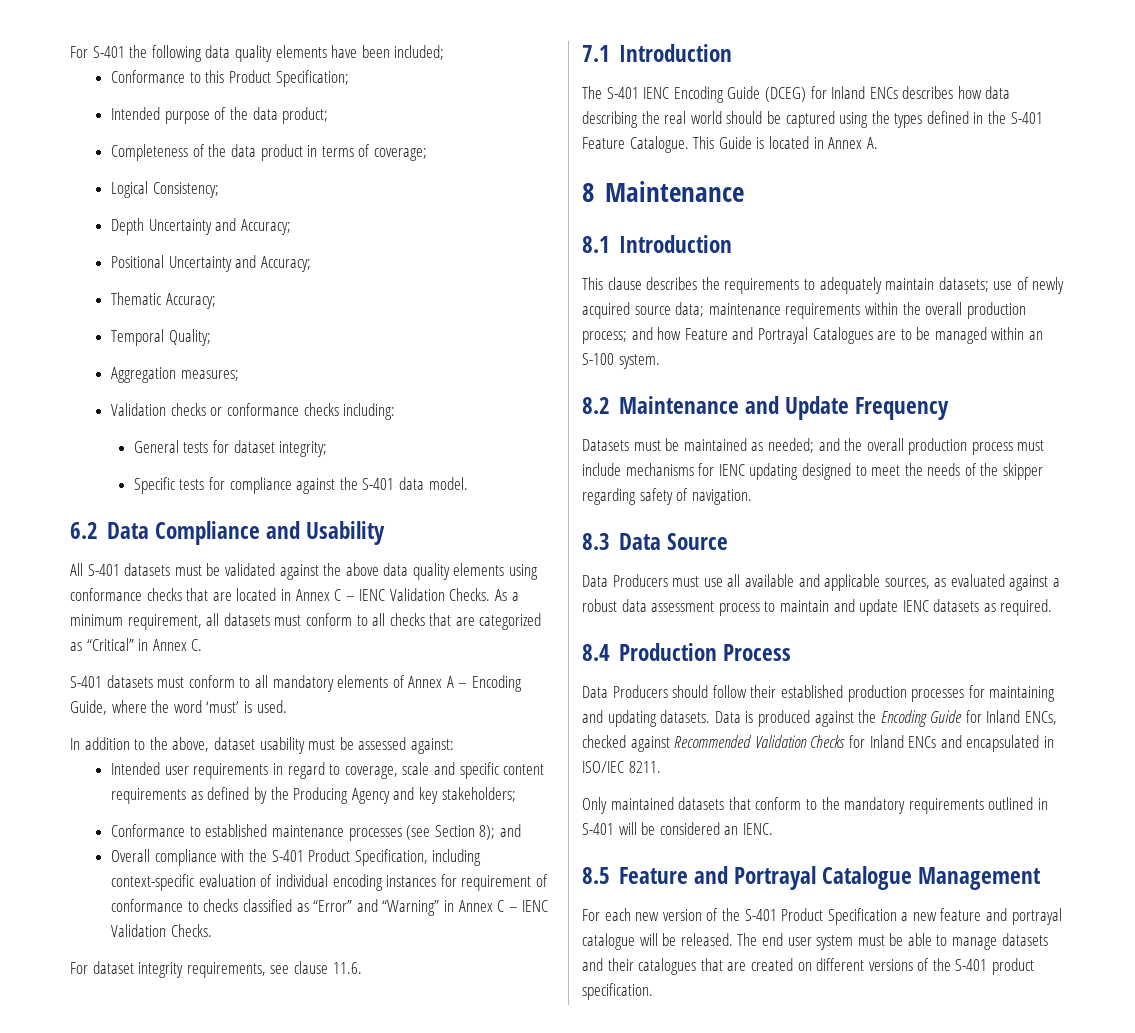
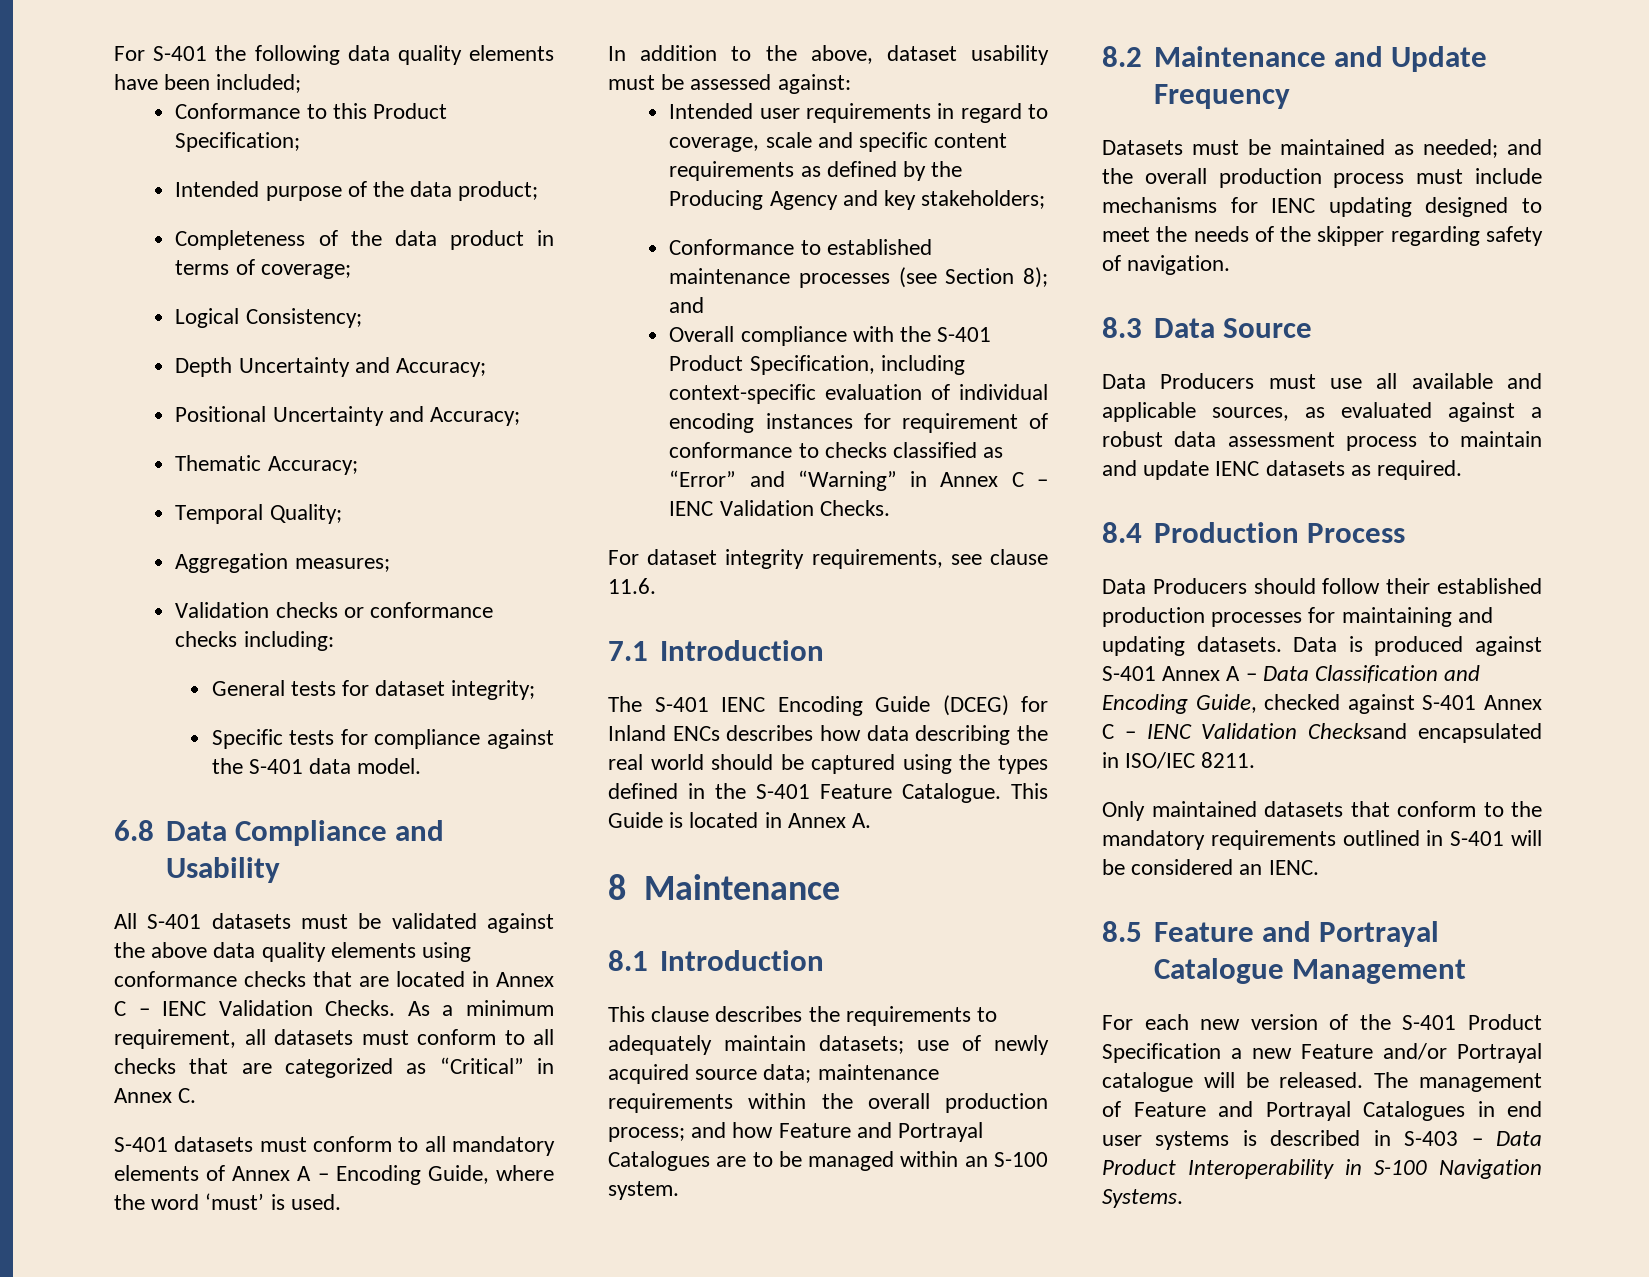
- 6.2 Data Compliance and Usability
+ 6.8 Data Compliance and Usability
- Data is produced against the Encoding Guide for Inland ENCs, checked against Recommended Validation Checks for Inland ENCs and encapsulated in ISO/IEC 8211.
+ Data is produced against S-401 Annex A – Data Classification and Encoding Guide, checked against S-401 Annex C – IENC Validation Checksand encapsulated in ISO/IEC 8211.
- For each new version of the S-401 Product Specification a new feature and portrayal catalogue will be released.
+ For each new version of the S-401 Product Specification a new Feature and/or Portrayal catalogue will be released.
- The end user system must be able to manage datasets and their catalogues that are created on different versions of the S-401 product specification.
+ The management of Feature and Portrayal Catalogues in end user systems is described in S-403 – Data Product Interoperability in S-100 Navigation Systems.

